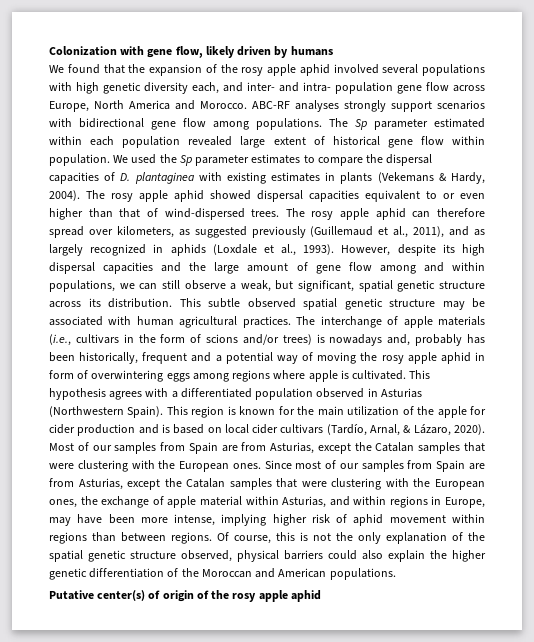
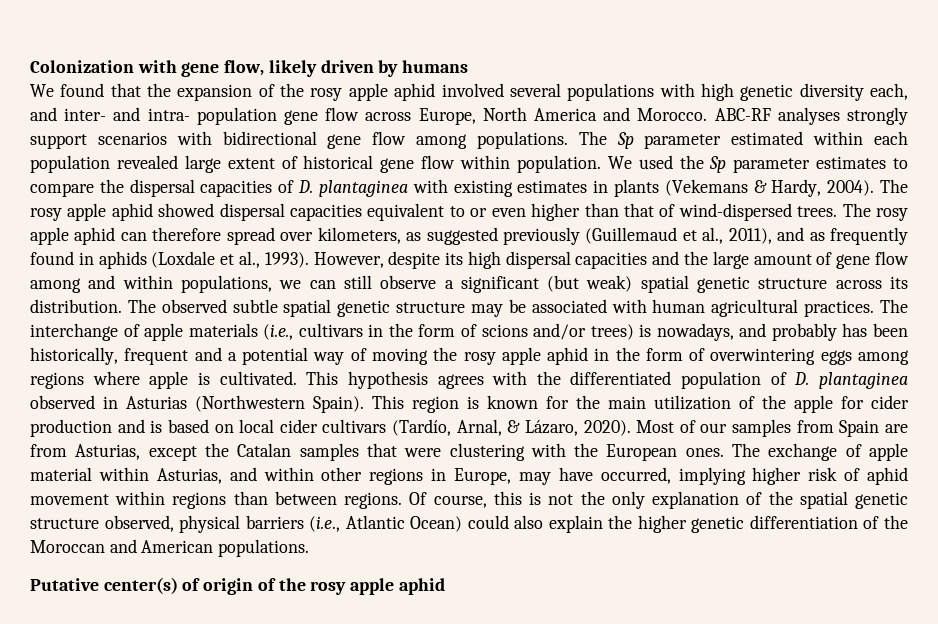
- The rosy apple aphid can therefore spread over kilometers, as suggested previously (Guillemaud et al., 2011), and as largely recognized in aphids (Loxdale et al., 1993).
+ The rosy apple aphid can therefore spread over kilometers, as suggested previously (Guillemaud et al., 2011), and as frequently found in aphids (Loxdale et al., 1993).
- However, despite its high dispersal capacities and the large amount of gene flow among and within populations, we can still observe a weak, but significant, spatial genetic structure across its distribution.
+ However, despite its high dispersal capacities and the large amount of gene flow among and within populations, we can still observe a significant (but weak) spatial genetic structure across its distribution.
- This subtle observed spatial genetic structure may be associated with human agricultural practices.
+ The observed subtle spatial genetic structure may be associated with human agricultural practices.
- The interchange of apple materials (i.e., cultivars in the form of scions and/or trees) is nowadays and, probably has been historically, frequent and a potential way of moving the rosy apple aphid in form of overwintering eggs among regions where apple is cultivated.
+ The interchange of apple materials (i.e., cultivars in the form of scions and/or trees) is nowadays, and probably has been historically, frequent and a potential way of moving the rosy apple aphid in the form of overwintering eggs among regions where apple is cultivated.
- This hypothesis agrees with a differentiated population observed in Asturias (Northwestern Spain).
+ This hypothesis agrees with the differentiated population of D. plantaginea observed in Asturias (Northwestern Spain).
- Since most of our samples from Spain are from Asturias, except the Catalan samples that were clustering with the European ones, the exchange of apple material within Asturias, and within regions in Europe, may have been more intense, implying higher risk of aphid movement within regions than between regions.
+ The exchange of apple material within Asturias, and within other regions in Europe, may have occurred, implying higher risk of aphid movement within regions than between regions.
- Of course, this is not the only explanation of the spatial genetic structure observed, physical barriers could also explain the higher genetic differentiation of the Moroccan and American populations.
+ Of course, this is not the only explanation of the spatial genetic structure observed, physical barriers (i.e., Atlantic Ocean) could also explain the higher genetic differentiation of the Moroccan and American populations.

